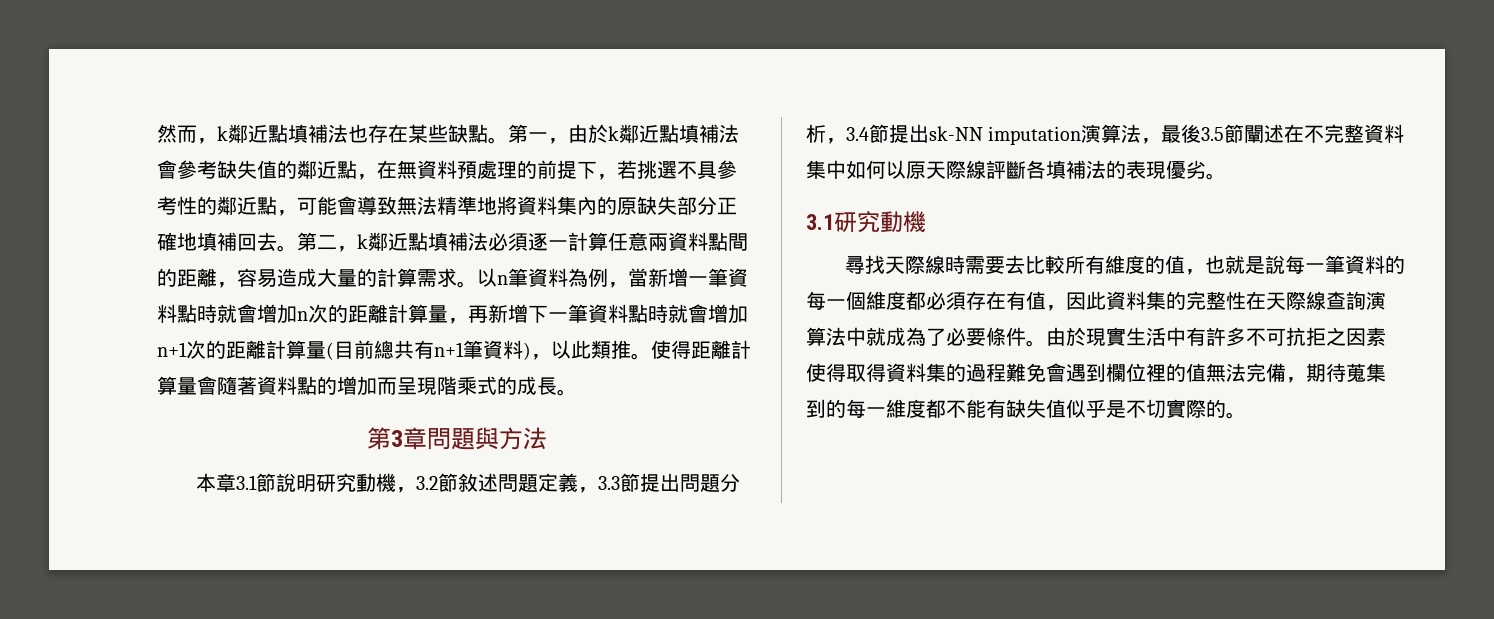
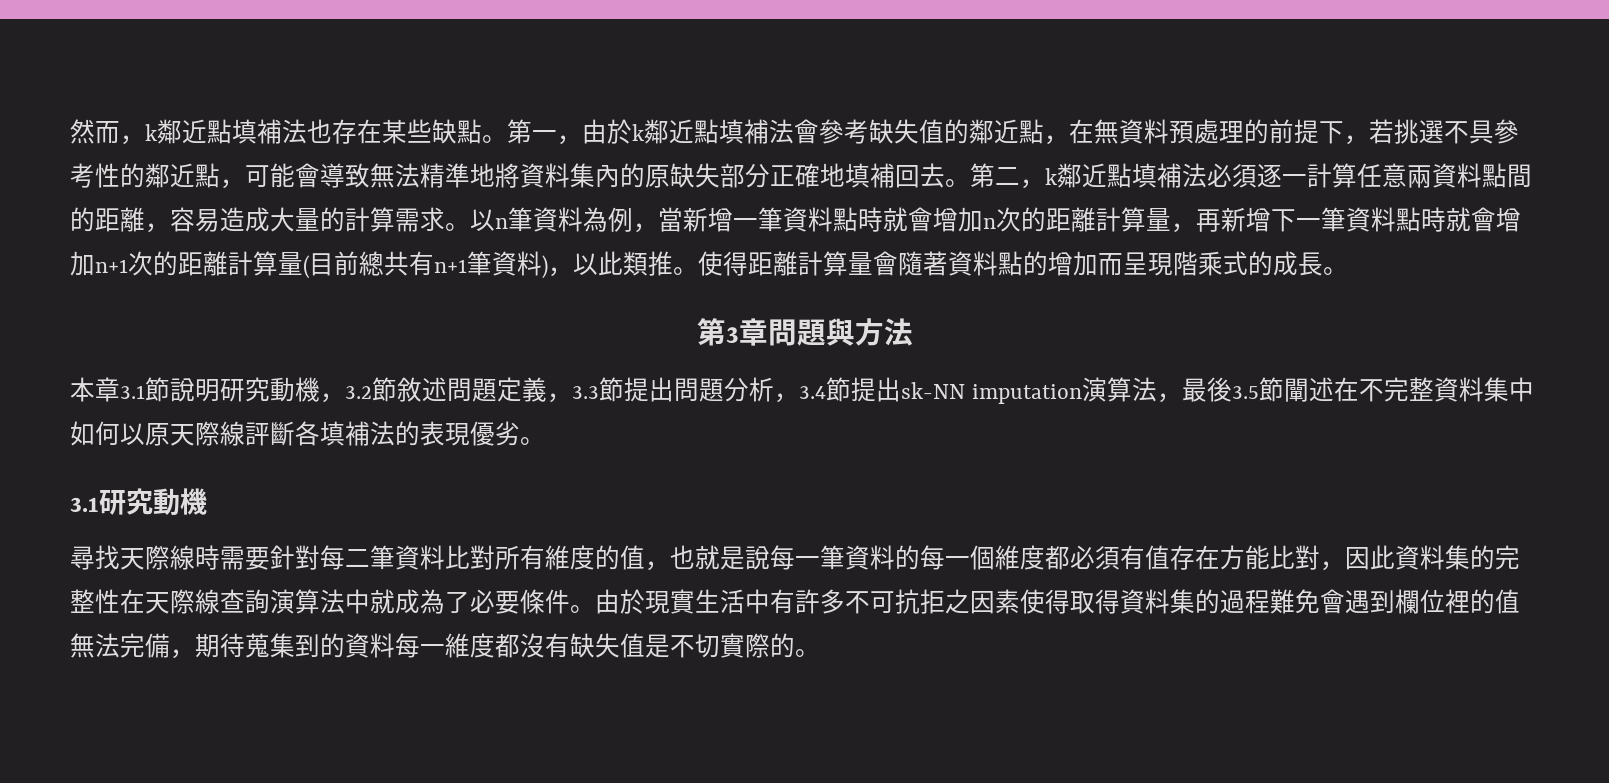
- 尋找天際線時需要去比較所有維度的值，也就是說每一筆資料的每一個維度都必須存在有值，因此資料集的完整性在天際線查詢演算法中就成為了必要條件。
+ 尋找天際線時需要針對每二筆資料比對所有維度的值，也就是說每一筆資料的每一個維度都必須有值存在方能比對，因此資料集的完整性在天際線查詢演算法中就成為了必要條件。
- 由於現實生活中有許多不可抗拒之因素使得取得資料集的過程難免會遇到欄位裡的值無法完備，期待蒐集到的每一維度都不能有缺失值似乎是不切實際的。
+ 由於現實生活中有許多不可抗拒之因素使得取得資料集的過程難免會遇到欄位裡的值無法完備，期待蒐集到的資料每一維度都沒有缺失值是不切實際的。

